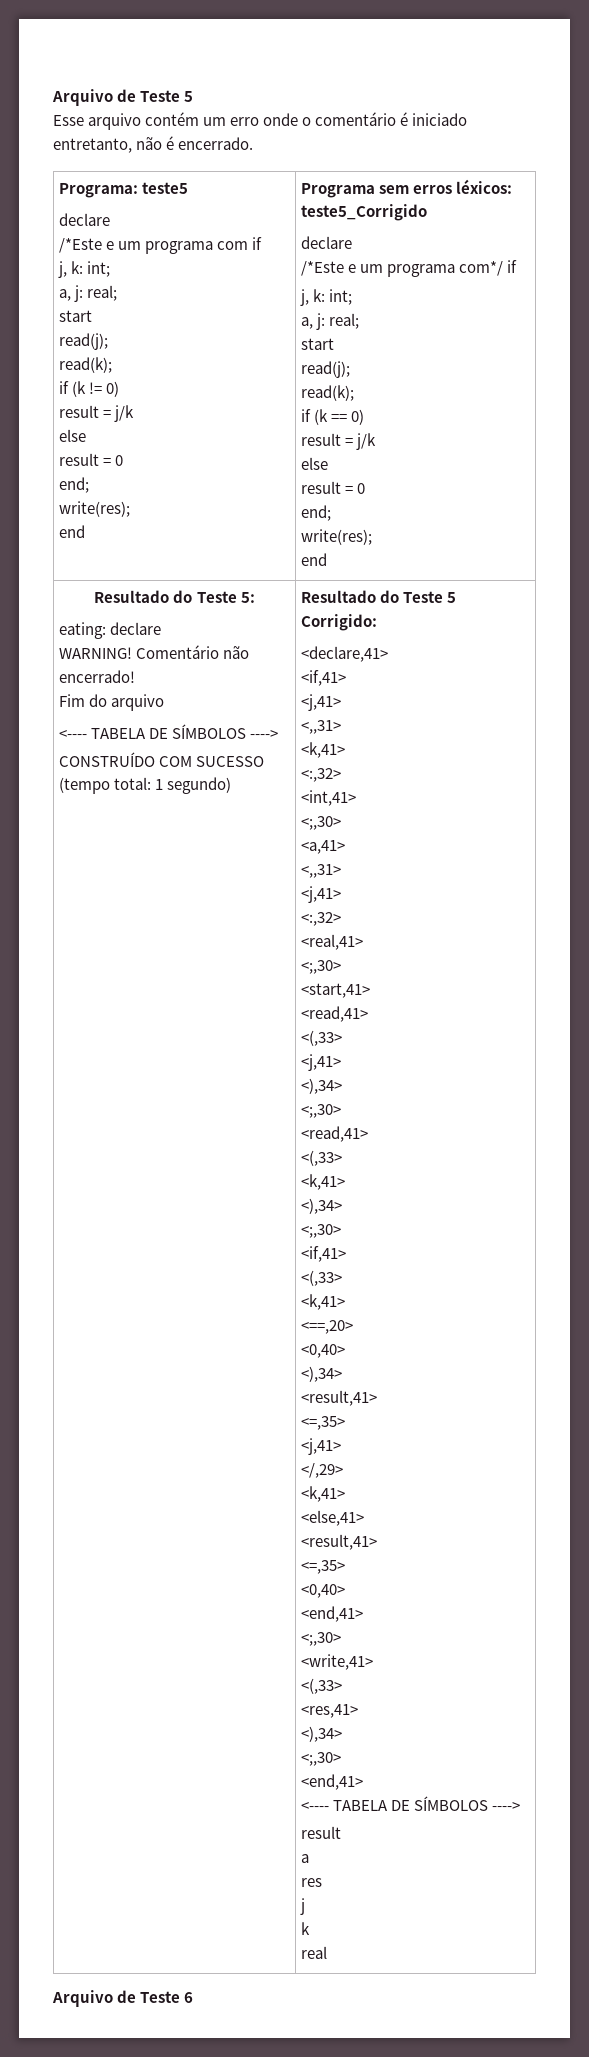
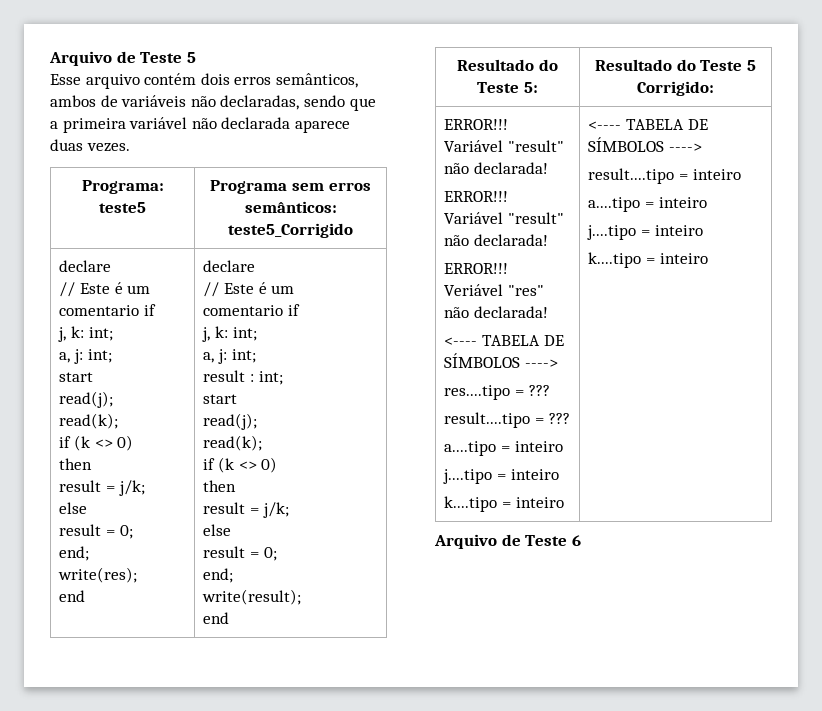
- Esse arquivo contém um erro onde o comentário é iniciado entretanto, não é encerrado.
- Programa: teste5
+ Esse arquivo contém dois erros semânticos, ambos de variáveis não declaradas, sendo que a primeira variável não declarada aparece duas vezes.
+ Programa: teste5 | Programa sem erros semânticos: teste5_Corrigido
  declare
- /*Este e um programa com if
+ // Este é um comentario if
  j, k: int;
- a, j: real;
+ a, j: int;
  start
  read(j);
  read(k);
- if (k != 0)
- result = j/k
+ if (k <> 0)
+ then
+ result = j/k;
  else
- result = 0
+ result = 0;
- end | Programa sem erros léxicos: teste5_Corrigido
- declare
- /*Este e um programa com*/ if
+ end | declare
+ // Este é um comentario if
  j, k: int;
- a, j: real;
+ a, j: int;
+ result : int;
  start
  read(j);
  read(k);
- if (k == 0)
- result = j/k
+ if (k <> 0)
+ then
+ result = j/k;
  else
- result = 0
+ result = 0;
  end;
- write(res);
+ write(result);
- eating: declare
- WARNING! Comentário não encerrado!
- Fim do arquivo
+ Resultado do Teste 5 Corrigido:
+ ERROR!!! Variável "result" não declarada!
+ ERROR!!! Variável "result" não declarada!
+ ERROR!!! Veriável "res" não declarada!
  <---- TABELA DE SÍMBOLOS ---->
- CONSTRUÍDO COM SUCESSO (tempo total: 1 segundo) | Resultado do Teste 5 Corrigido:
- <declare,41>
- <if,41>
- <j,41>
- <,,31>
- <k,41>
- <:,32>
- <int,41>
- <;,30>
- <a,41>
- <,,31>
- <j,41>
- <:,32>
- <real,41>
- <;,30>
- <start,41>
- <read,41>
- <(,33>
- <j,41>
- <),34>
- <;,30>
- <read,41>
- <(,33>
- <k,41>
- <),34>
- <;,30>
- <if,41>
- <(,33>
- <k,41>
- <==,20>
- <0,40>
- <),34>
- <result,41>
- <=,35>
- <j,41>
- </,29>
- <k,41>
- <else,41>
- <result,41>
- <=,35>
- <0,40>
- <end,41>
- <;,30>
- <write,41>
- <(,33>
- <res,41>
- <),34>
- <;,30>
- <end,41>
- <---- TABELA DE SÍMBOLOS ---->
- result
- a
- res
- j
- k
- real
+ res....tipo = ???
+ result....tipo = ???
+ a....tipo = inteiro
+ j....tipo = inteiro
+ k....tipo = inteiro | <---- TABELA DE SÍMBOLOS ---->
+ result....tipo = inteiro
+ a....tipo = inteiro
+ j....tipo = inteiro
+ k....tipo = inteiro

